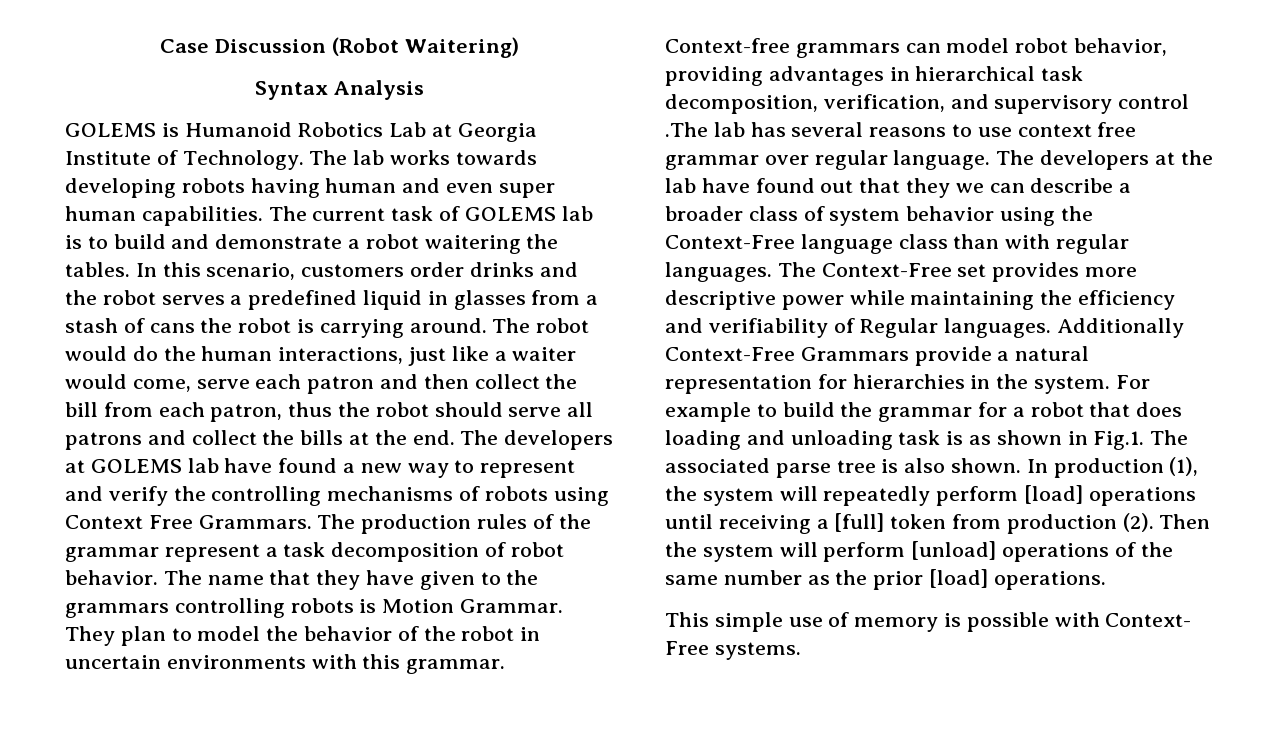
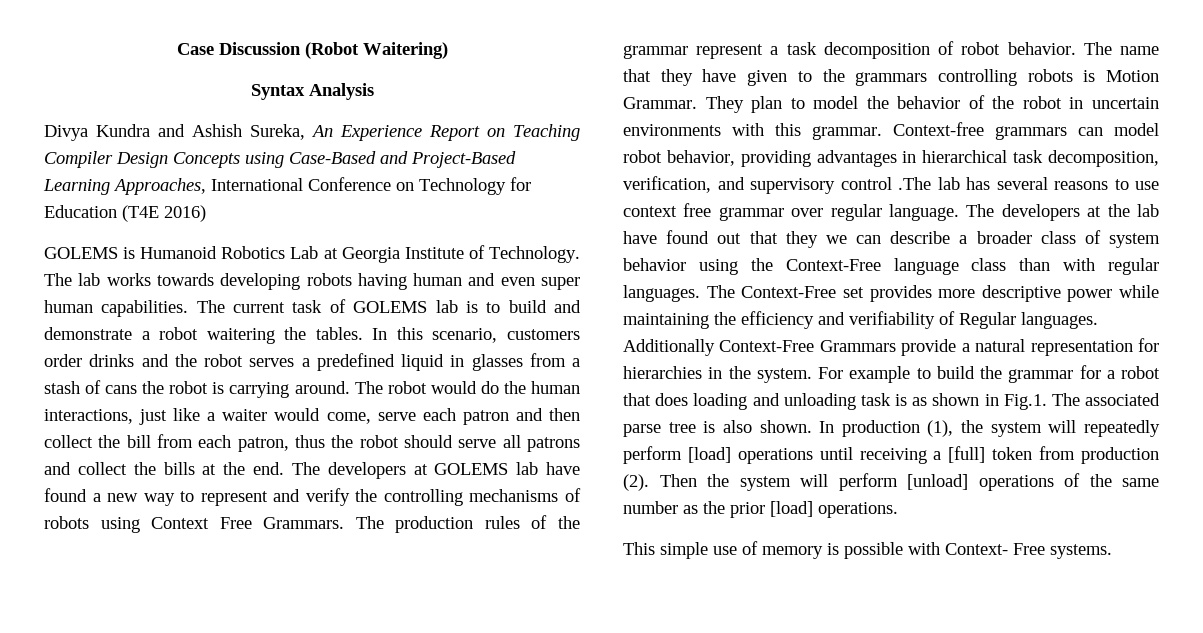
+ Divya Kundra and Ashish Sureka, An Experience Report on Teaching Compiler Design Concepts using Case-Based and Project-Based Learning Approaches, International Conference on Technology for Education (T4E 2016)

